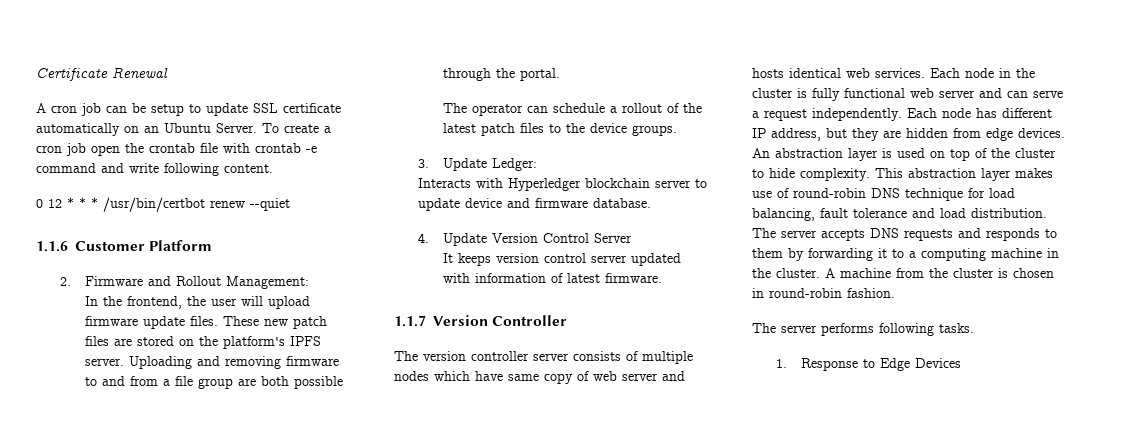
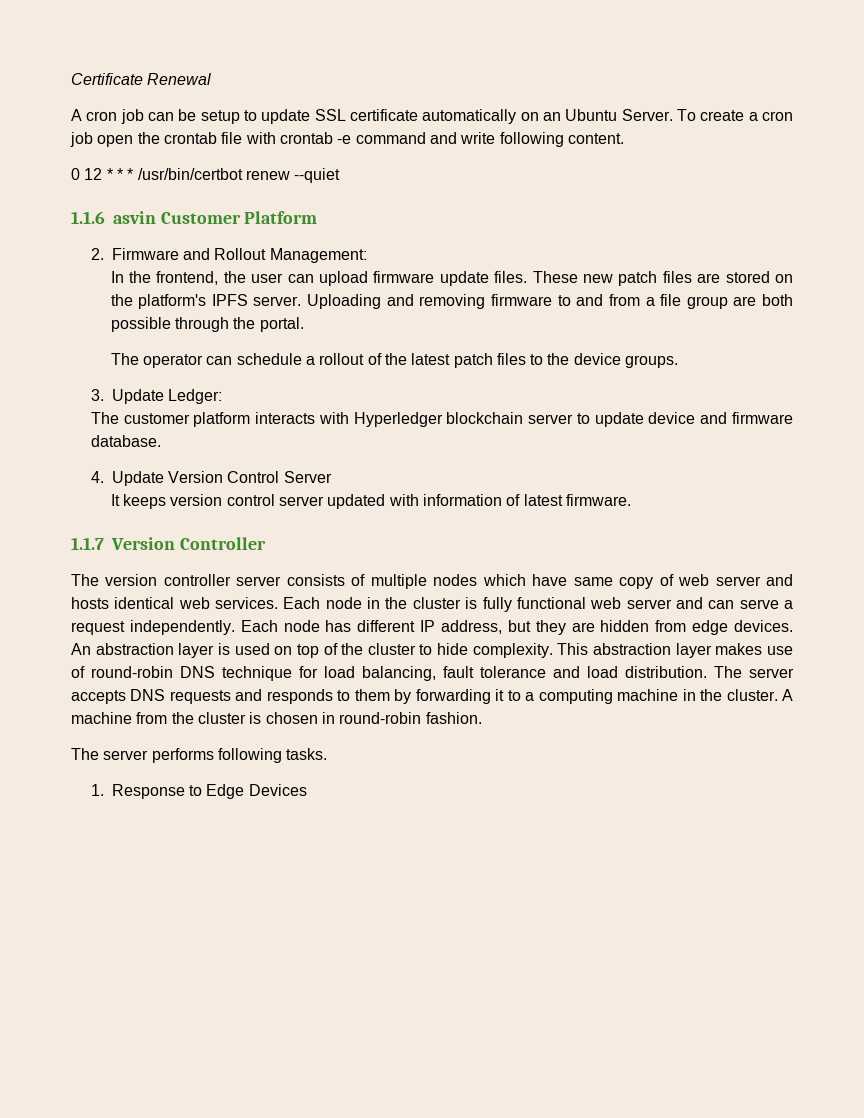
- 1.1.6 Customer Platform
+ 1.1.6 asvin Customer Platform
- In the frontend, the user will upload firmware update files.
+ In the frontend, the user can upload firmware update files.
- Interacts with Hyperledger blockchain server to update device and firmware database.
+ The customer platform interacts with Hyperledger blockchain server to update device and firmware database.

